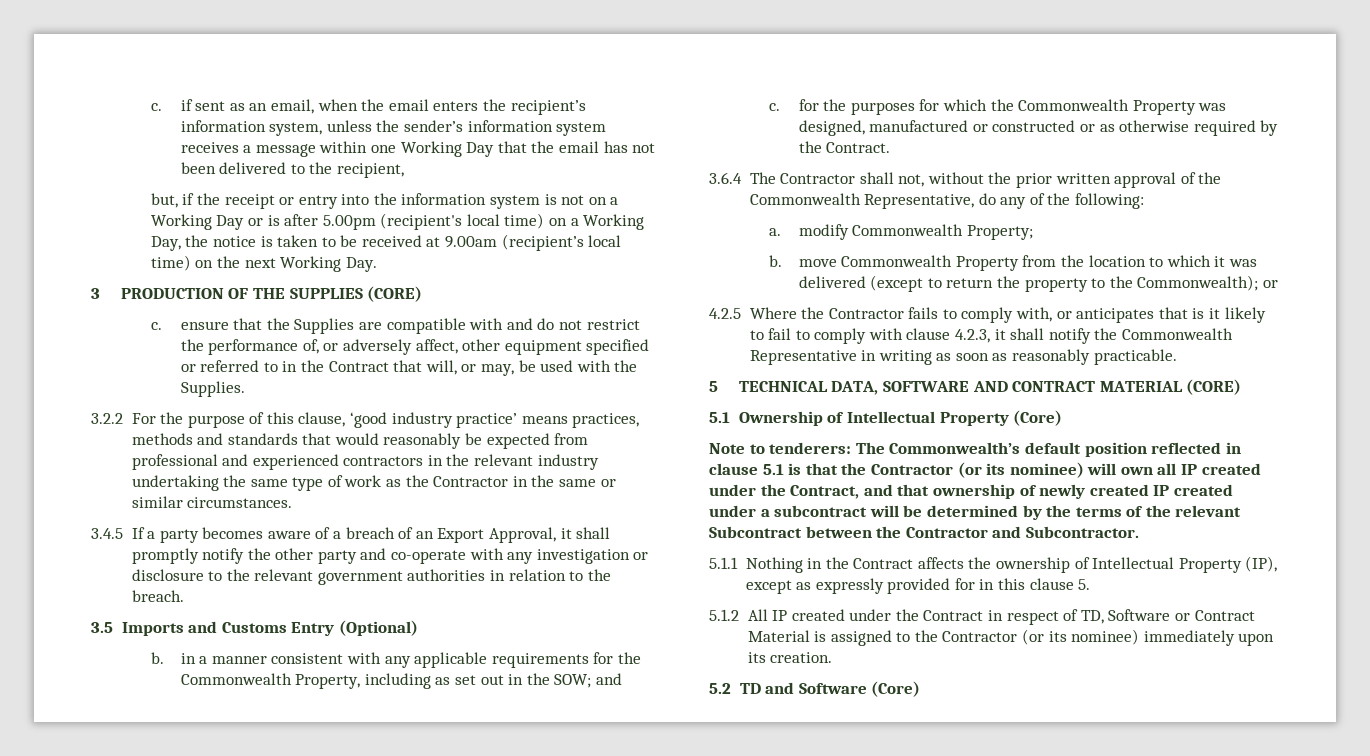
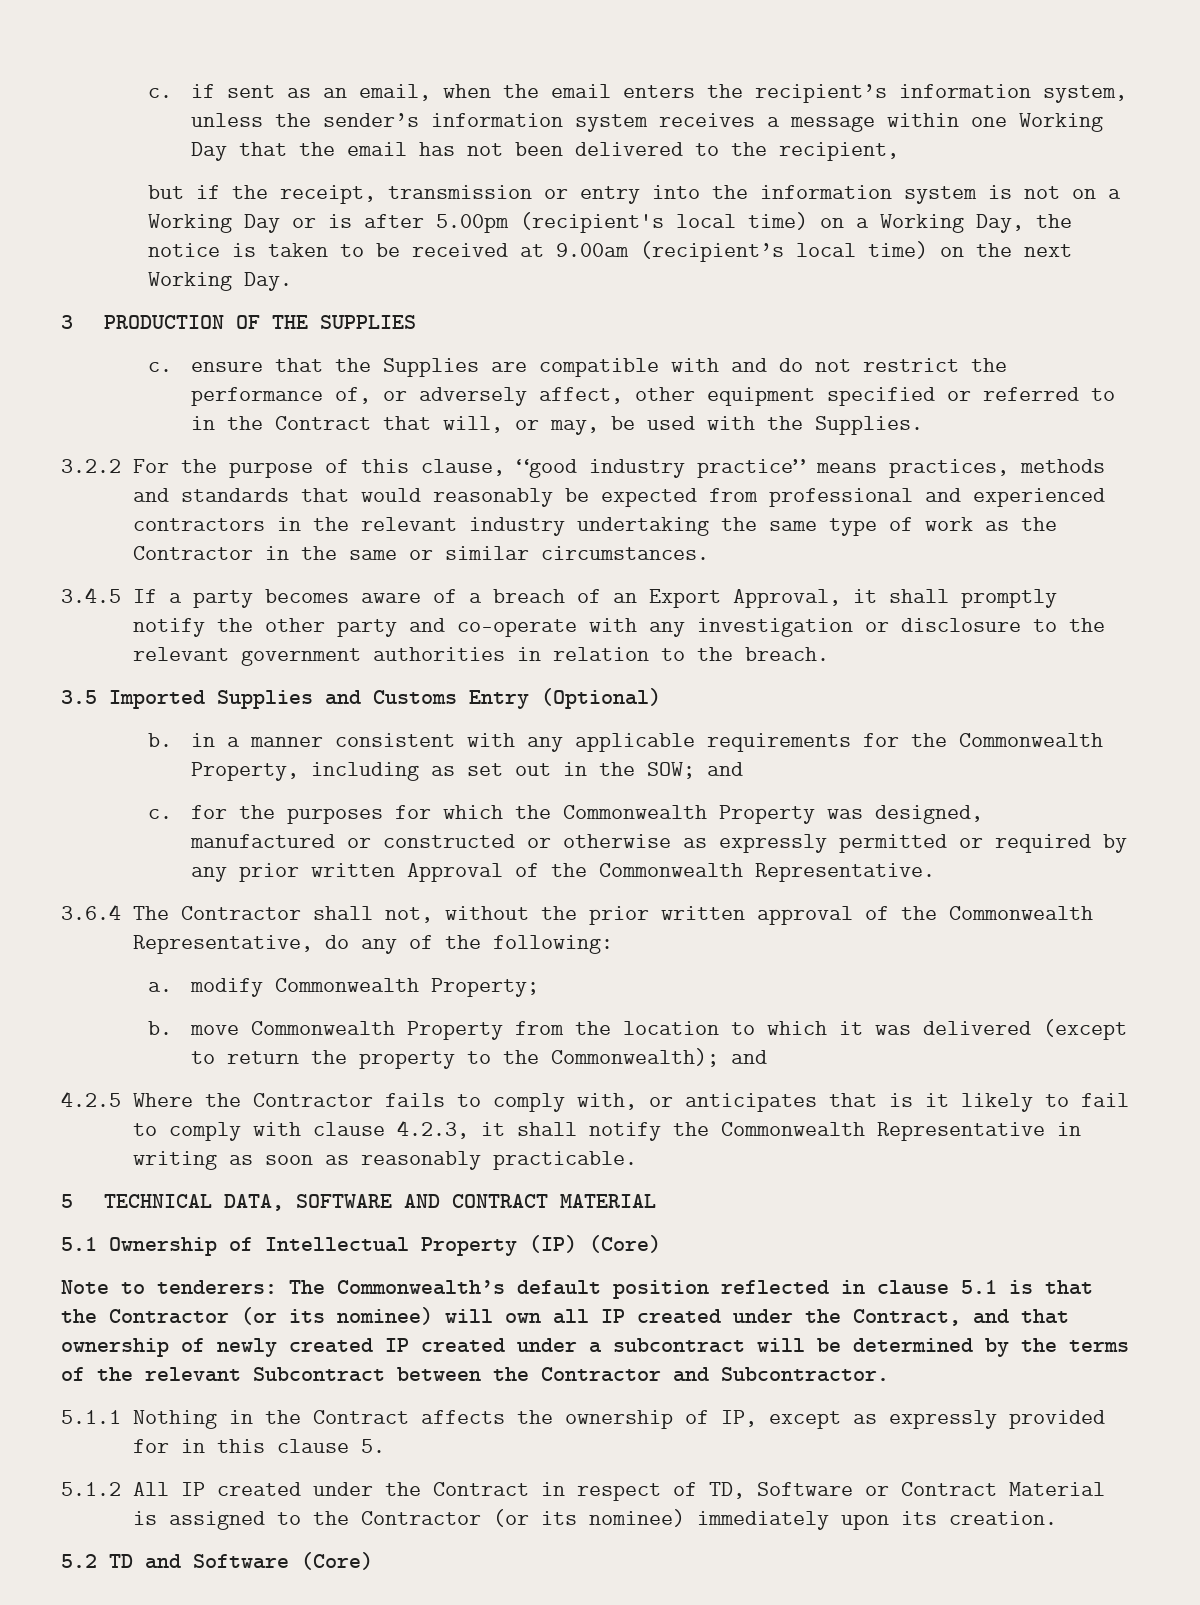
- but, if the receipt or entry into the information system is not on a Working Day or is after 5.00pm (recipient's local time) on a Working Day, the notice is taken to be received at 9.00am (recipient’s local time) on the next Working Day.
+ but if the receipt, transmission or entry into the information system is not on a Working Day or is after 5.00pm (recipient's local time) on a Working Day, the notice is taken to be received at 9.00am (recipient’s local time) on the next Working Day.
- 3 PRODUCTION OF THE SUPPLIES (CORE)
+ 3 PRODUCTION OF THE SUPPLIES
- 3.2.2 For the purpose of this clause, ‘good industry practice’ means practices, methods and standards that would reasonably be expected from professional and experienced contractors in the relevant industry undertaking the same type of work as the Contractor in the same or similar circumstances.
+ 3.2.2 For the purpose of this clause, “good industry practice” means practices, methods and standards that would reasonably be expected from professional and experienced contractors in the relevant industry undertaking the same type of work as the Contractor in the same or similar circumstances.
- 3.5 Imports and Customs Entry (Optional)
+ 3.5 Imported Supplies and Customs Entry (Optional)
- c. for the purposes for which the Commonwealth Property was designed, manufactured or constructed or as otherwise required by the Contract.
+ c. for the purposes for which the Commonwealth Property was designed, manufactured or constructed or otherwise as expressly permitted or required by any prior written Approval of the Commonwealth Representative.
- b. move Commonwealth Property from the location to which it was delivered (except to return the property to the Commonwealth); or
+ b. move Commonwealth Property from the location to which it was delivered (except to return the property to the Commonwealth); and
- 5 TECHNICAL DATA, SOFTWARE AND CONTRACT MATERIAL (CORE)
+ 5 TECHNICAL DATA, SOFTWARE AND CONTRACT MATERIAL
- 5.1 Ownership of Intellectual Property (Core)
+ 5.1 Ownership of Intellectual Property (IP) (Core)
- 5.1.1 Nothing in the Contract affects the ownership of Intellectual Property (IP), except as expressly provided for in this clause 5.
+ 5.1.1 Nothing in the Contract affects the ownership of IP, except as expressly provided for in this clause 5.

